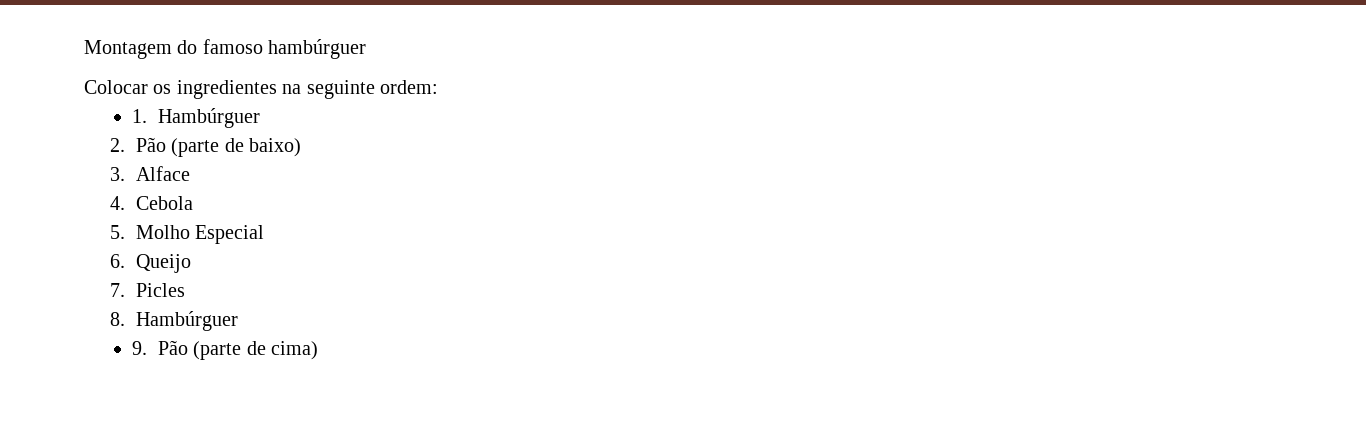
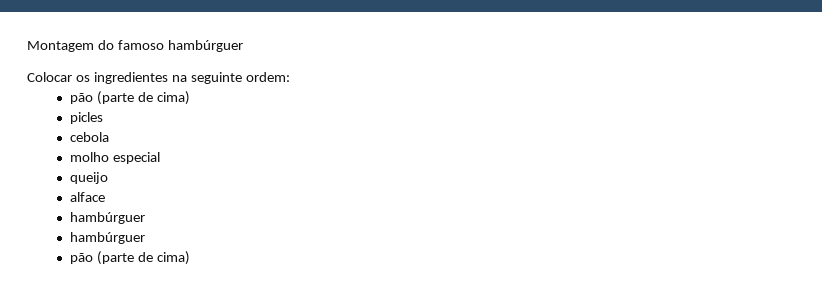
  Colocar os ingredientes na seguinte ordem:
- 1. Hambúrguer
- 2. Pão (parte de baixo)
- 3. Alface
- 4. Cebola
- 5. Molho Especial
- 6. Queijo
- 7. Picles
- 8. Hambúrguer
- 9. Pão (parte de cima)
+ pão (parte de cima)
+ picles
+ cebola
+ molho especial
+ queijo
+ alface
+ hambúrguer
+ hambúrguer
+ pão (parte de cima)

